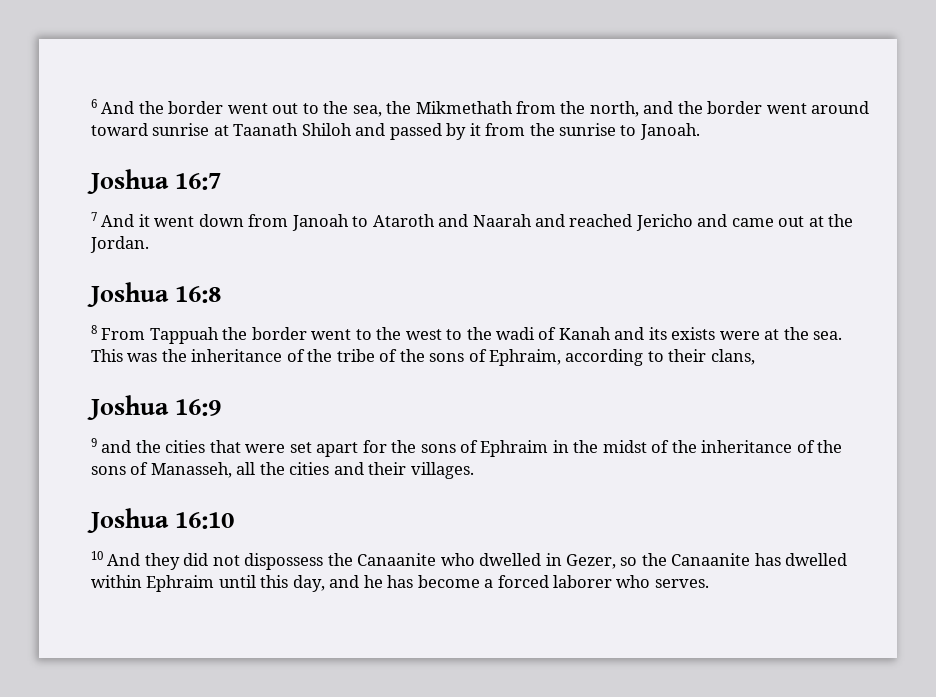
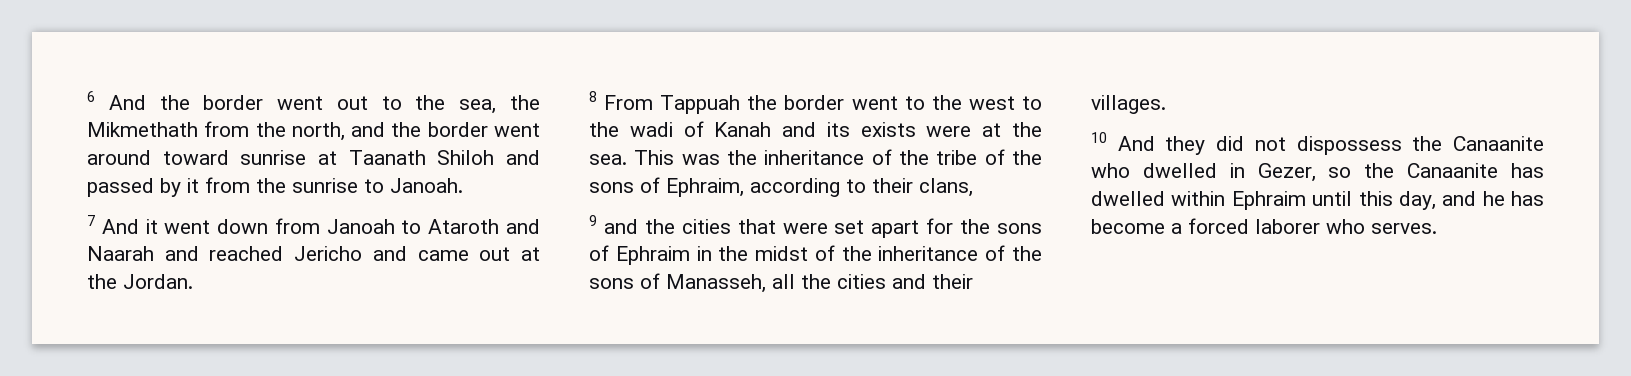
- Joshua 16:7
- Joshua 16:8
- Joshua 16:9
- Joshua 16:10

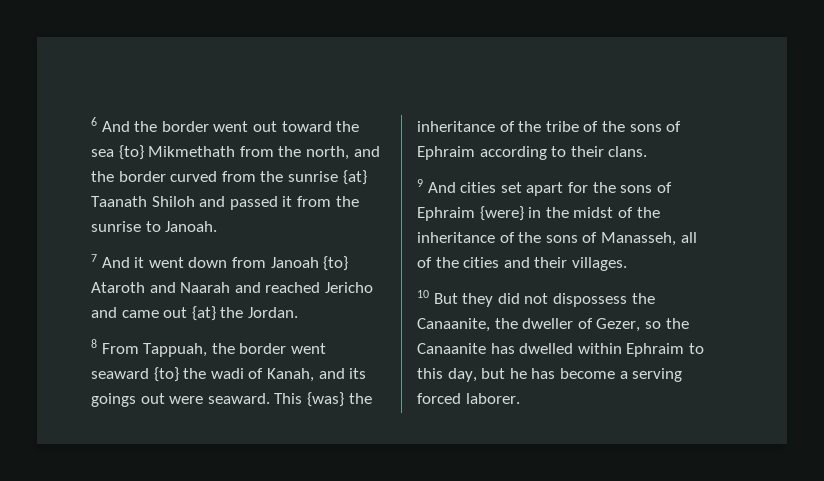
- 6 And the border went out to the sea, the Mikmethath from the north, and the border went around toward sunrise at Taanath Shiloh and passed by it from the sunrise to Janoah.
+ 6 And the border went out toward the sea {to} Mikmethath from the north, and the border curved from the sunrise {at} Taanath Shiloh and passed it from the sunrise to Janoah.
- 7 And it went down from Janoah to Ataroth and Naarah and reached Jericho and came out at the Jordan.
+ 7 And it went down from Janoah {to} Ataroth and Naarah and reached Jericho and came out {at} the Jordan.
- 8 From Tappuah the border went to the west to the wadi of Kanah and its exists were at the sea. This was the inheritance of the tribe of the sons of Ephraim, according to their clans,
+ 8 From Tappuah, the border went seaward {to} the wadi of Kanah, and its goings out were seaward. This {was} the inheritance of the tribe of the sons of Ephraim according to their clans.
- 9 and the cities that were set apart for the sons of Ephraim in the midst of the inheritance of the sons of Manasseh, all the cities and their villages.
+ 9 And cities set apart for the sons of Ephraim {were} in the midst of the inheritance of the sons of Manasseh, all of the cities and their villages.
- 10 And they did not dispossess the Canaanite who dwelled in Gezer, so the Canaanite has dwelled within Ephraim until this day, and he has become a forced laborer who serves.
+ 10 But they did not dispossess the Canaanite, the dweller of Gezer, so the Canaanite has dwelled within Ephraim to this day, but he has become a serving forced laborer.

